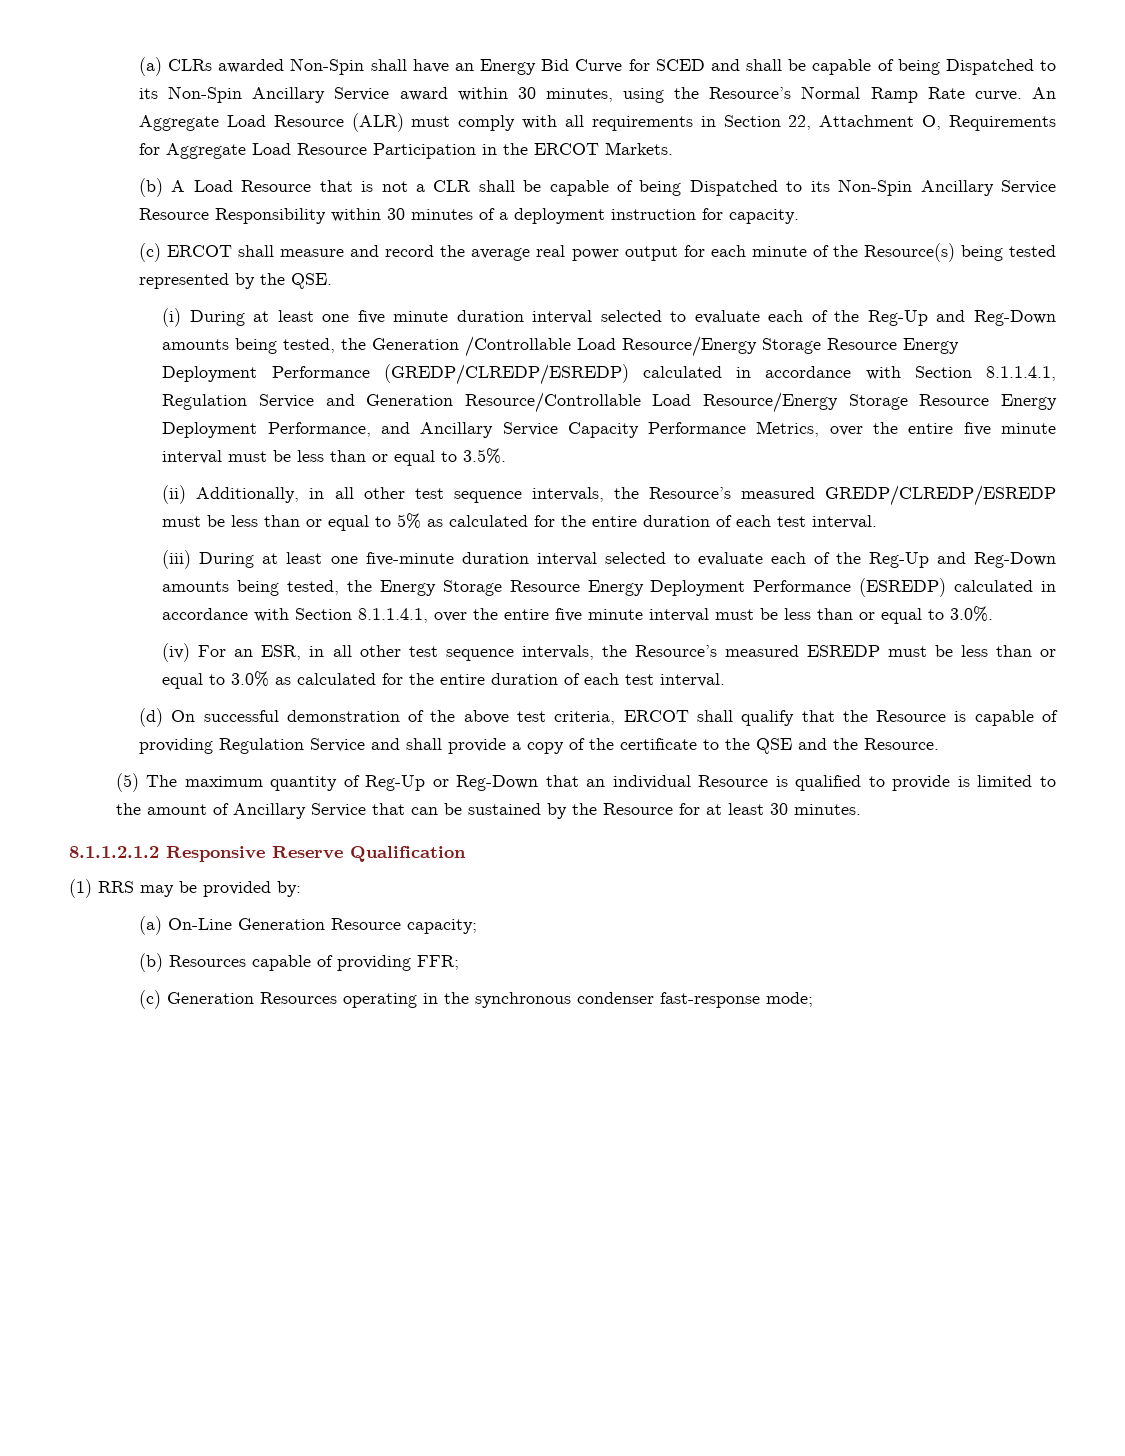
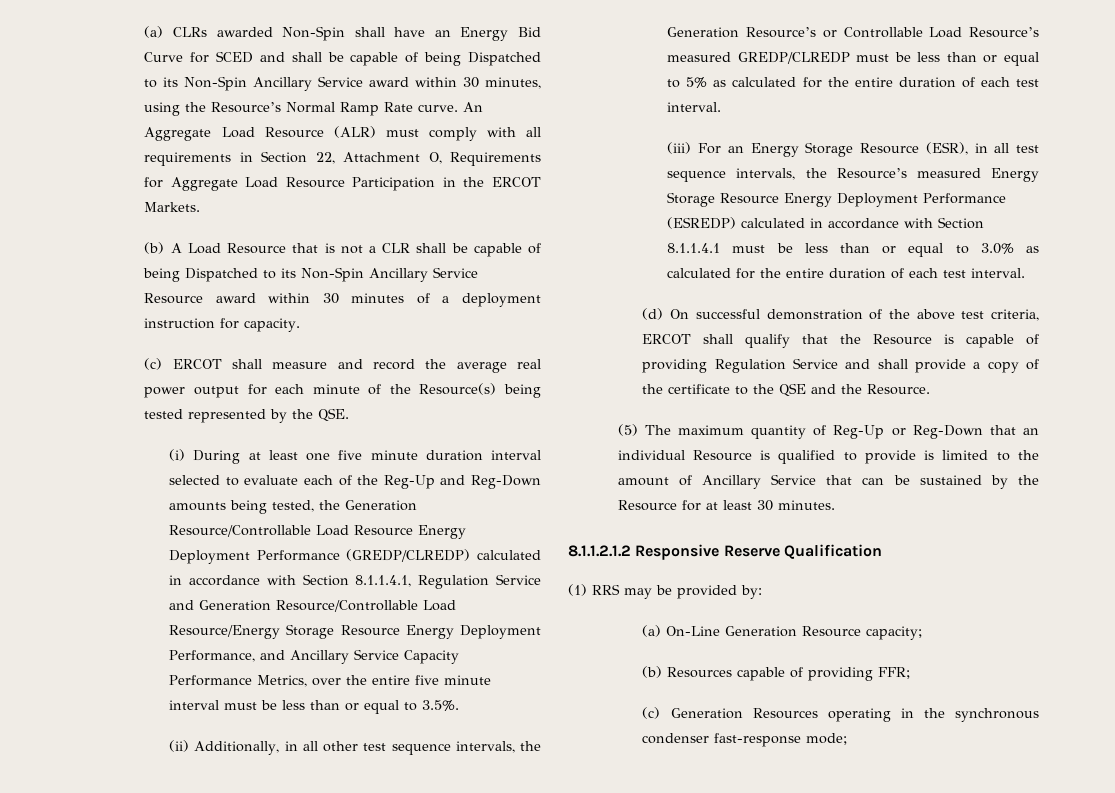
- (b) A Load Resource that is not a CLR shall be capable of being Dispatched to its Non-Spin Ancillary Service Resource Responsibility within 30 minutes of a deployment instruction for capacity.
+ (b) A Load Resource that is not a CLR shall be capable of being Dispatched to its Non-Spin Ancillary Service Resource award within 30 minutes of a deployment instruction for capacity.
- (i) During at least one five minute duration interval selected to evaluate each of the Reg-Up and Reg-Down amounts being tested, the Generation /Controllable Load Resource/Energy Storage Resource Energy Deployment Performance (GREDP/CLREDP/ESREDP) calculated in accordance with Section 8.1.1.4.1, Regulation Service and Generation Resource/Controllable Load Resource/Energy Storage Resource Energy Deployment Performance, and Ancillary Service Capacity Performance Metrics, over the entire five minute interval must be less than or equal to 3.5%.
+ (i) During at least one five minute duration interval selected to evaluate each of the Reg-Up and Reg-Down amounts being tested, the Generation Resource/Controllable Load Resource Energy Deployment Performance (GREDP/CLREDP) calculated in accordance with Section 8.1.1.4.1, Regulation Service and Generation Resource/Controllable Load Resource/Energy Storage Resource Energy Deployment Performance, and Ancillary Service Capacity Performance Metrics, over the entire five minute interval must be less than or equal to 3.5%.
- (ii) Additionally, in all other test sequence intervals, the Resource’s measured GREDP/CLREDP/ESREDP must be less than or equal to 5% as calculated for the entire duration of each test interval.
+ (ii) Additionally, in all other test sequence intervals, the Generation Resource’s or Controllable Load Resource’s measured GREDP/CLREDP must be less than or equal to 5% as calculated for the entire duration of each test interval.
- (iii) During at least one five-minute duration interval selected to evaluate each of the Reg-Up and Reg-Down amounts being tested, the Energy Storage Resource Energy Deployment Performance (ESREDP) calculated in accordance with Section 8.1.1.4.1, over the entire five minute interval must be less than or equal to 3.0%.
- (iv) For an ESR, in all other test sequence intervals, the Resource’s measured ESREDP must be less than or equal to 3.0% as calculated for the entire duration of each test interval.
+ (iii) For an Energy Storage Resource (ESR), in all test sequence intervals, the Resource’s measured Energy Storage Resource Energy Deployment Performance (ESREDP) calculated in accordance with Section 8.1.1.4.1 must be less than or equal to 3.0% as calculated for the entire duration of each test interval.

